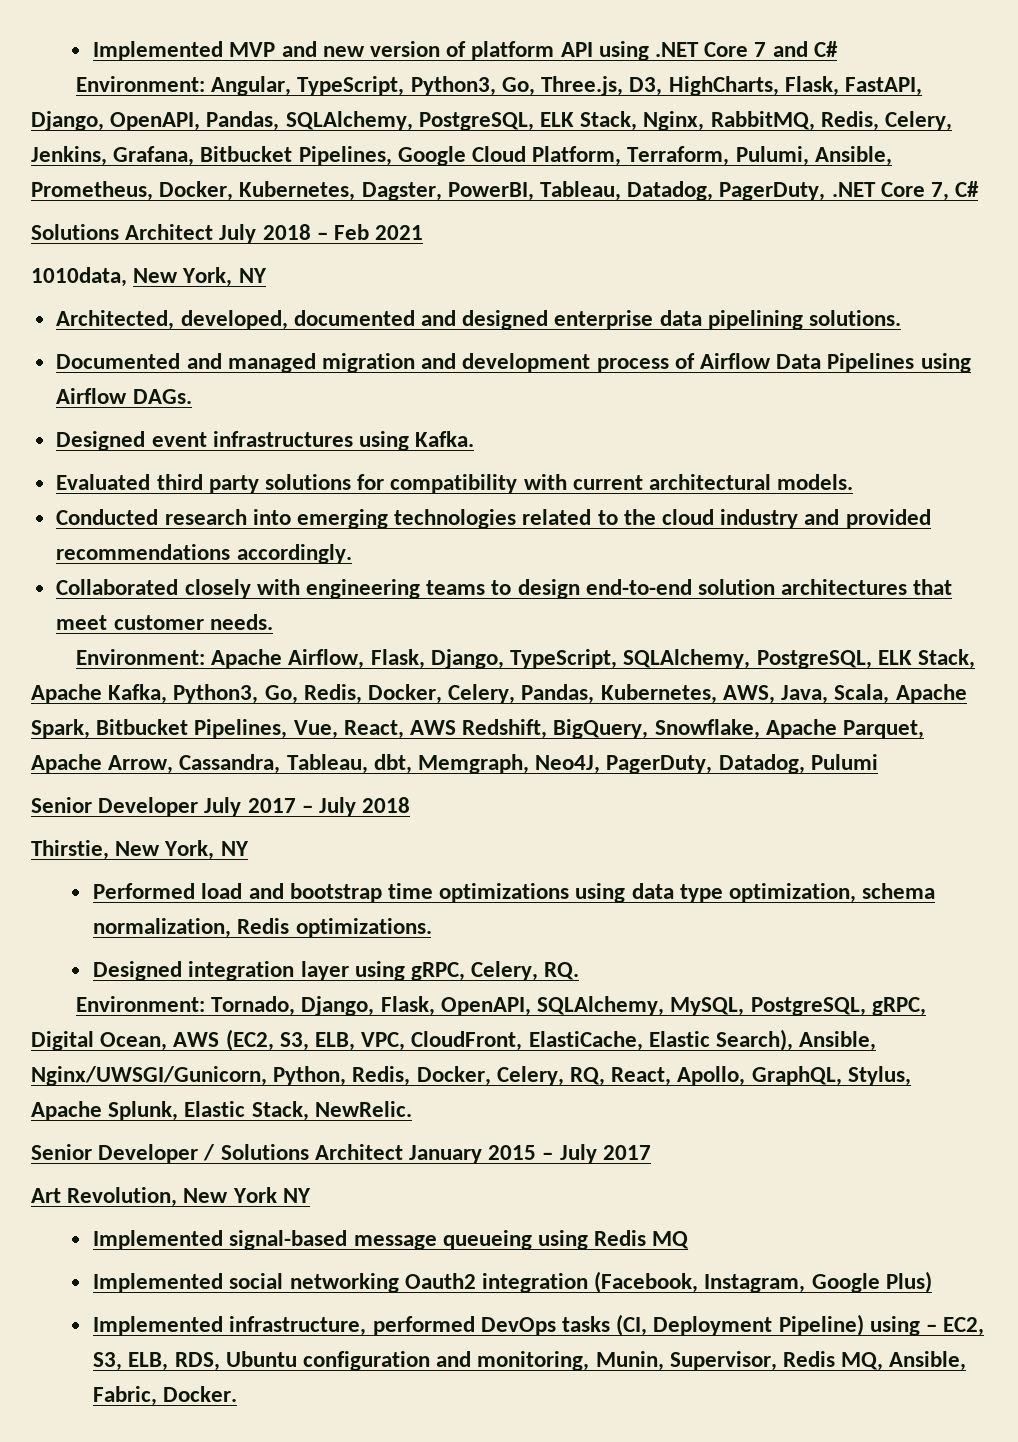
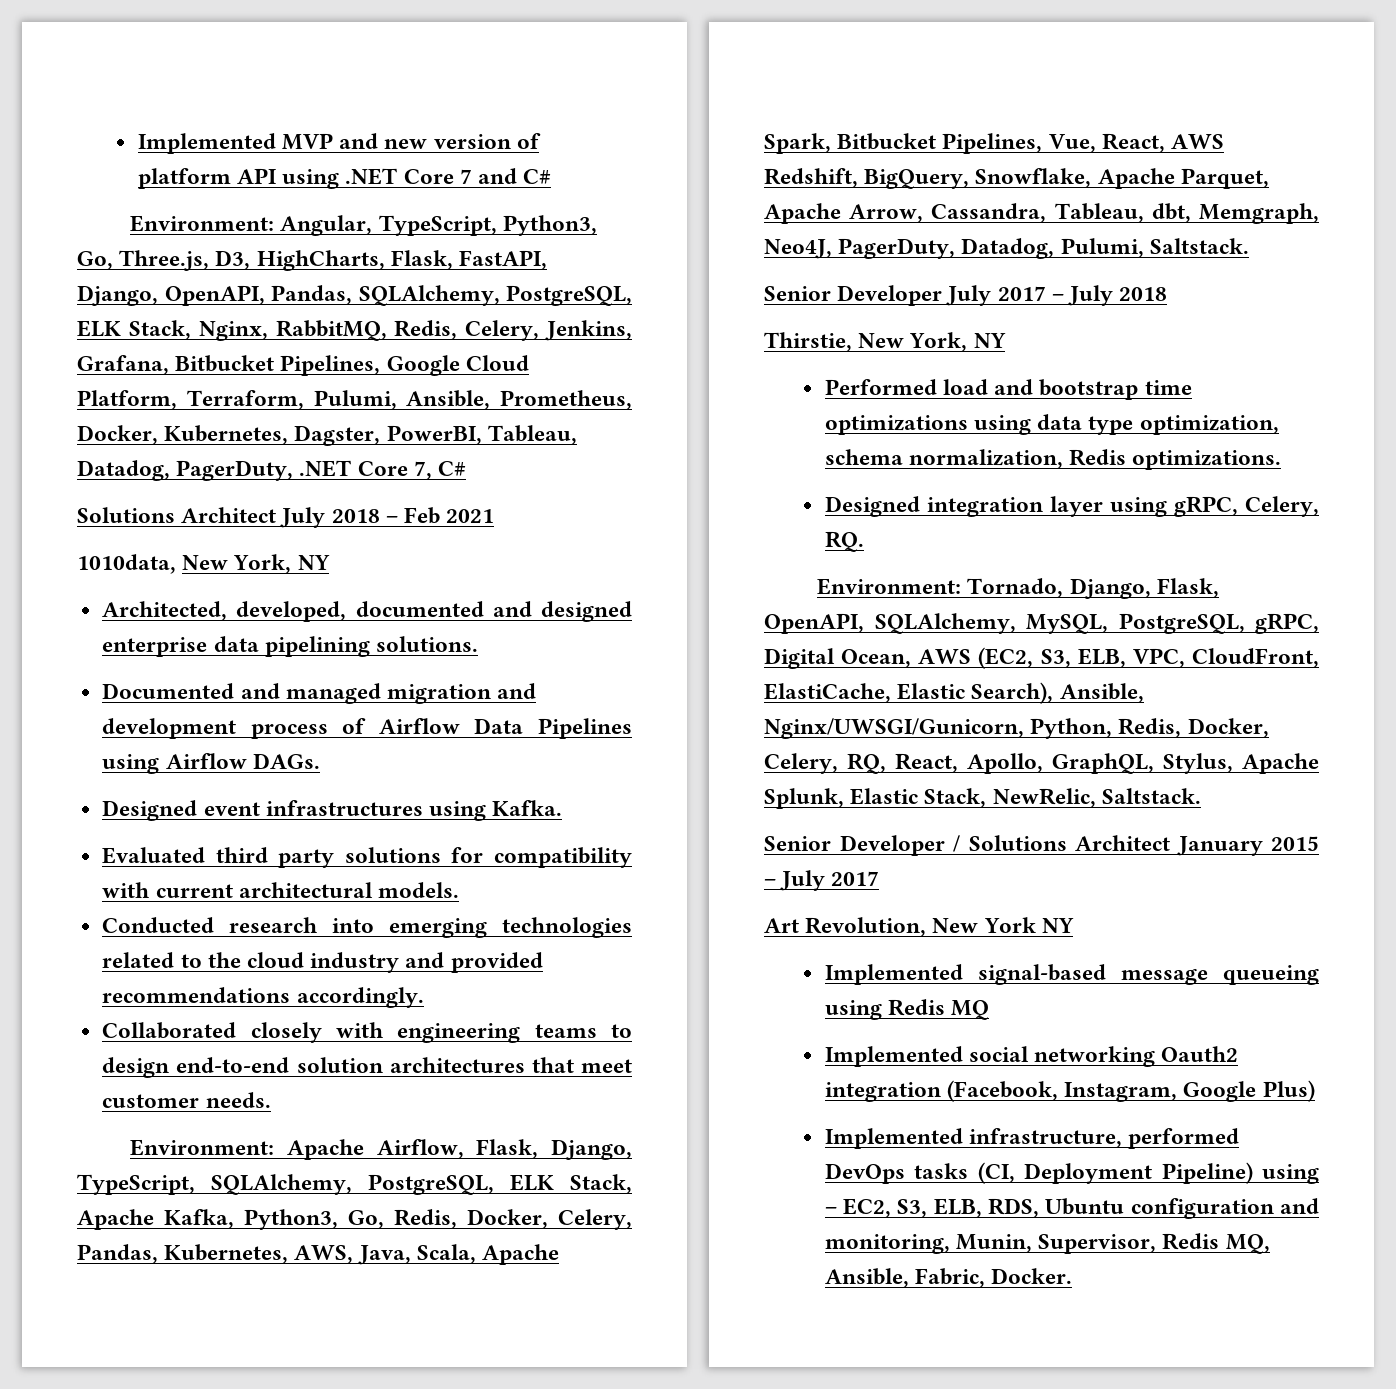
- Environment: Apache Airflow, Flask, Django, TypeScript, SQLAlchemy, PostgreSQL, ELK Stack, Apache Kafka, Python3, Go, Redis, Docker, Celery, Pandas, Kubernetes, AWS, Java, Scala, Apache Spark, Bitbucket Pipelines, Vue, React, AWS Redshift, BigQuery, Snowflake, Apache Parquet, Apache Arrow, Cassandra, Tableau, dbt, Memgraph, Neo4J, PagerDuty, Datadog, Pulumi
+ Environment: Apache Airflow, Flask, Django, TypeScript, SQLAlchemy, PostgreSQL, ELK Stack, Apache Kafka, Python3, Go, Redis, Docker, Celery, Pandas, Kubernetes, AWS, Java, Scala, Apache Spark, Bitbucket Pipelines, Vue, React, AWS Redshift, BigQuery, Snowflake, Apache Parquet, Apache Arrow, Cassandra, Tableau, dbt, Memgraph, Neo4J, PagerDuty, Datadog, Pulumi, Saltstack.
- Environment: Tornado, Django, Flask, OpenAPI, SQLAlchemy, MySQL, PostgreSQL, gRPC, Digital Ocean, AWS (EC2, S3, ELB, VPC, CloudFront, ElastiCache, Elastic Search), Ansible, Nginx/UWSGI/Gunicorn, Python, Redis, Docker, Celery, RQ, React, Apollo, GraphQL, Stylus, Apache Splunk, Elastic Stack, NewRelic.
+ Environment: Tornado, Django, Flask, OpenAPI, SQLAlchemy, MySQL, PostgreSQL, gRPC, Digital Ocean, AWS (EC2, S3, ELB, VPC, CloudFront, ElastiCache, Elastic Search), Ansible, Nginx/UWSGI/Gunicorn, Python, Redis, Docker, Celery, RQ, React, Apollo, GraphQL, Stylus, Apache Splunk, Elastic Stack, NewRelic, Saltstack.

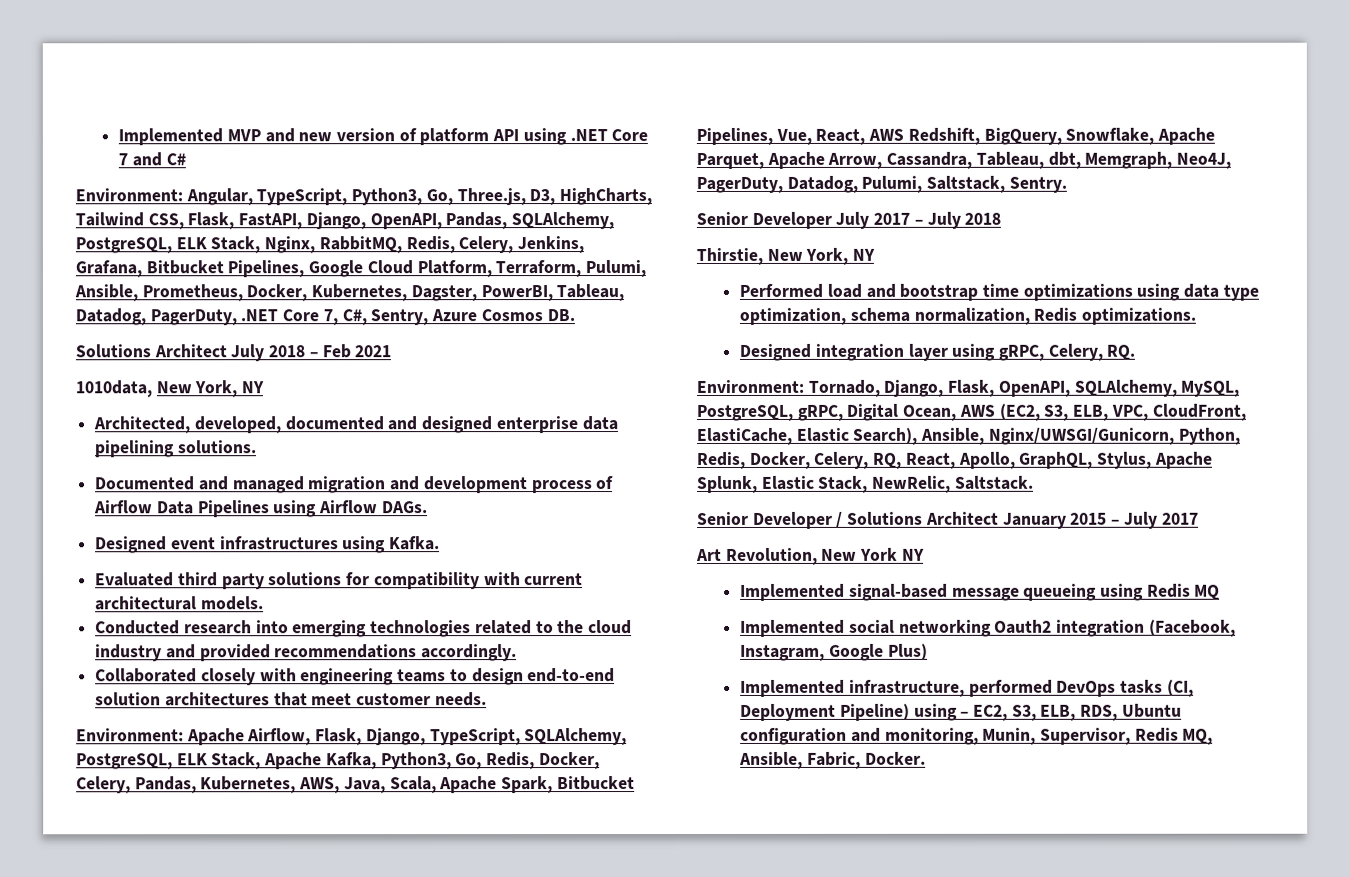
- Environment: Angular, TypeScript, Python3, Go, Three.js, D3, HighCharts, Flask, FastAPI, Django, OpenAPI, Pandas, SQLAlchemy, PostgreSQL, ELK Stack, Nginx, RabbitMQ, Redis, Celery, Jenkins, Grafana, Bitbucket Pipelines, Google Cloud Platform, Terraform, Pulumi, Ansible, Prometheus, Docker, Kubernetes, Dagster, PowerBI, Tableau, Datadog, PagerDuty, .NET Core 7, C#
+ Environment: Angular, TypeScript, Python3, Go, Three.js, D3, HighCharts, Tailwind CSS, Flask, FastAPI, Django, OpenAPI, Pandas, SQLAlchemy, PostgreSQL, ELK Stack, Nginx, RabbitMQ, Redis, Celery, Jenkins, Grafana, Bitbucket Pipelines, Google Cloud Platform, Terraform, Pulumi, Ansible, Prometheus, Docker, Kubernetes, Dagster, PowerBI, Tableau, Datadog, PagerDuty, .NET Core 7, C#, Sentry, Azure Cosmos DB.
- Environment: Apache Airflow, Flask, Django, TypeScript, SQLAlchemy, PostgreSQL, ELK Stack, Apache Kafka, Python3, Go, Redis, Docker, Celery, Pandas, Kubernetes, AWS, Java, Scala, Apache Spark, Bitbucket Pipelines, Vue, React, AWS Redshift, BigQuery, Snowflake, Apache Parquet, Apache Arrow, Cassandra, Tableau, dbt, Memgraph, Neo4J, PagerDuty, Datadog, Pulumi, Saltstack.
+ Environment: Apache Airflow, Flask, Django, TypeScript, SQLAlchemy, PostgreSQL, ELK Stack, Apache Kafka, Python3, Go, Redis, Docker, Celery, Pandas, Kubernetes, AWS, Java, Scala, Apache Spark, Bitbucket Pipelines, Vue, React, AWS Redshift, BigQuery, Snowflake, Apache Parquet, Apache Arrow, Cassandra, Tableau, dbt, Memgraph, Neo4J, PagerDuty, Datadog, Pulumi, Saltstack, Sentry.

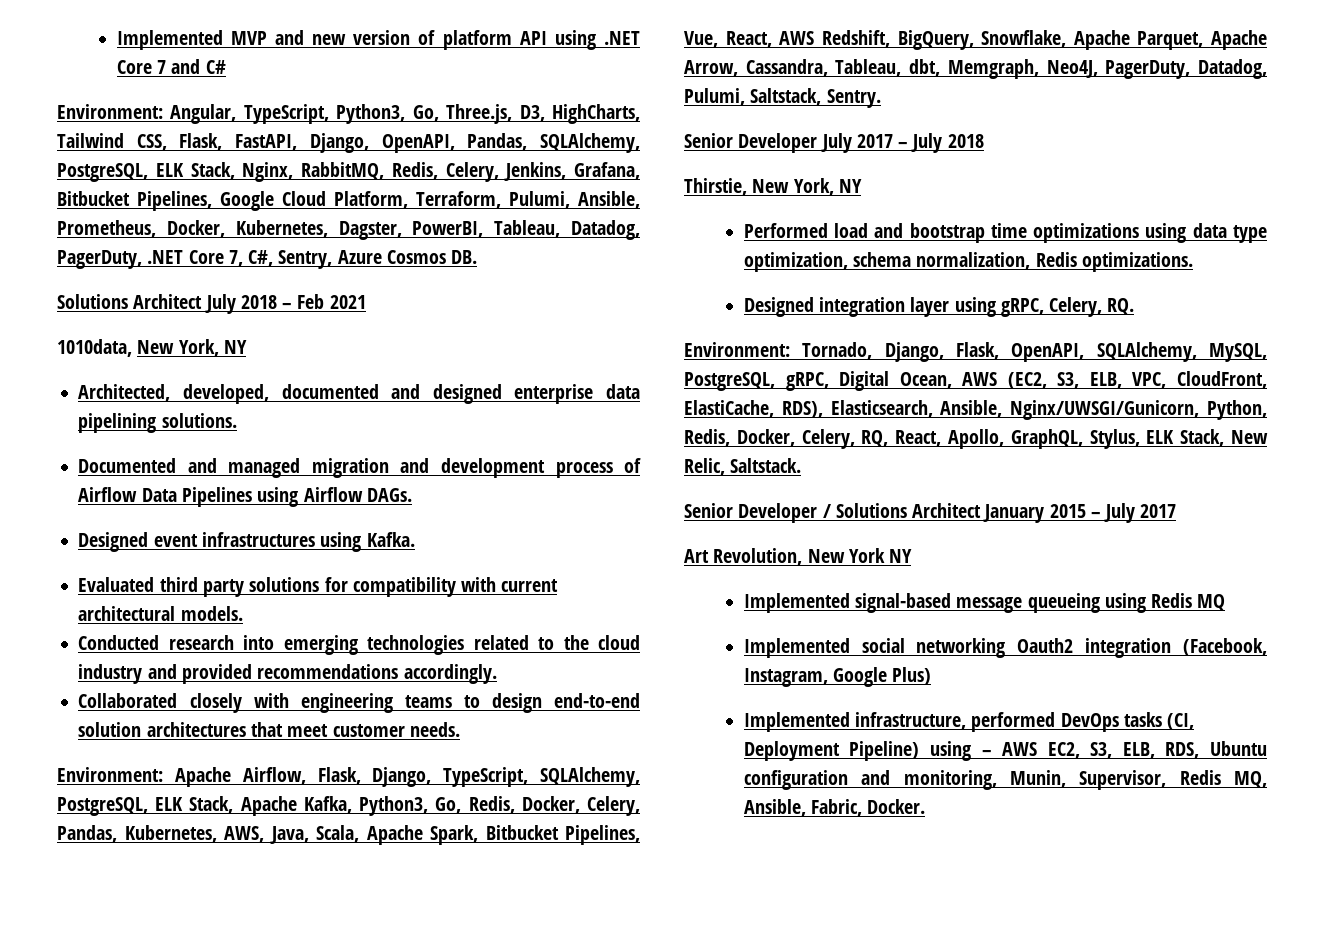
- Environment: Tornado, Django, Flask, OpenAPI, SQLAlchemy, MySQL, PostgreSQL, gRPC, Digital Ocean, AWS (EC2, S3, ELB, VPC, CloudFront, ElastiCache, Elastic Search), Ansible, Nginx/UWSGI/Gunicorn, Python, Redis, Docker, Celery, RQ, React, Apollo, GraphQL, Stylus, Apache Splunk, Elastic Stack, NewRelic, Saltstack.
+ Environment: Tornado, Django, Flask, OpenAPI, SQLAlchemy, MySQL, PostgreSQL, gRPC, Digital Ocean, AWS (EC2, S3, ELB, VPC, CloudFront, ElastiCache, RDS), Elasticsearch, Ansible, Nginx/UWSGI/Gunicorn, Python, Redis, Docker, Celery, RQ, React, Apollo, GraphQL, Stylus, ELK Stack, New Relic, Saltstack.
- Implemented infrastructure, performed DevOps tasks (CI, Deployment Pipeline) using – EC2, S3, ELB, RDS, Ubuntu configuration and monitoring, Munin, Supervisor, Redis MQ, Ansible, Fabric, Docker.
+ Implemented infrastructure, performed DevOps tasks (CI, Deployment Pipeline) using – AWS EC2, S3, ELB, RDS, Ubuntu configuration and monitoring, Munin, Supervisor, Redis MQ, Ansible, Fabric, Docker.

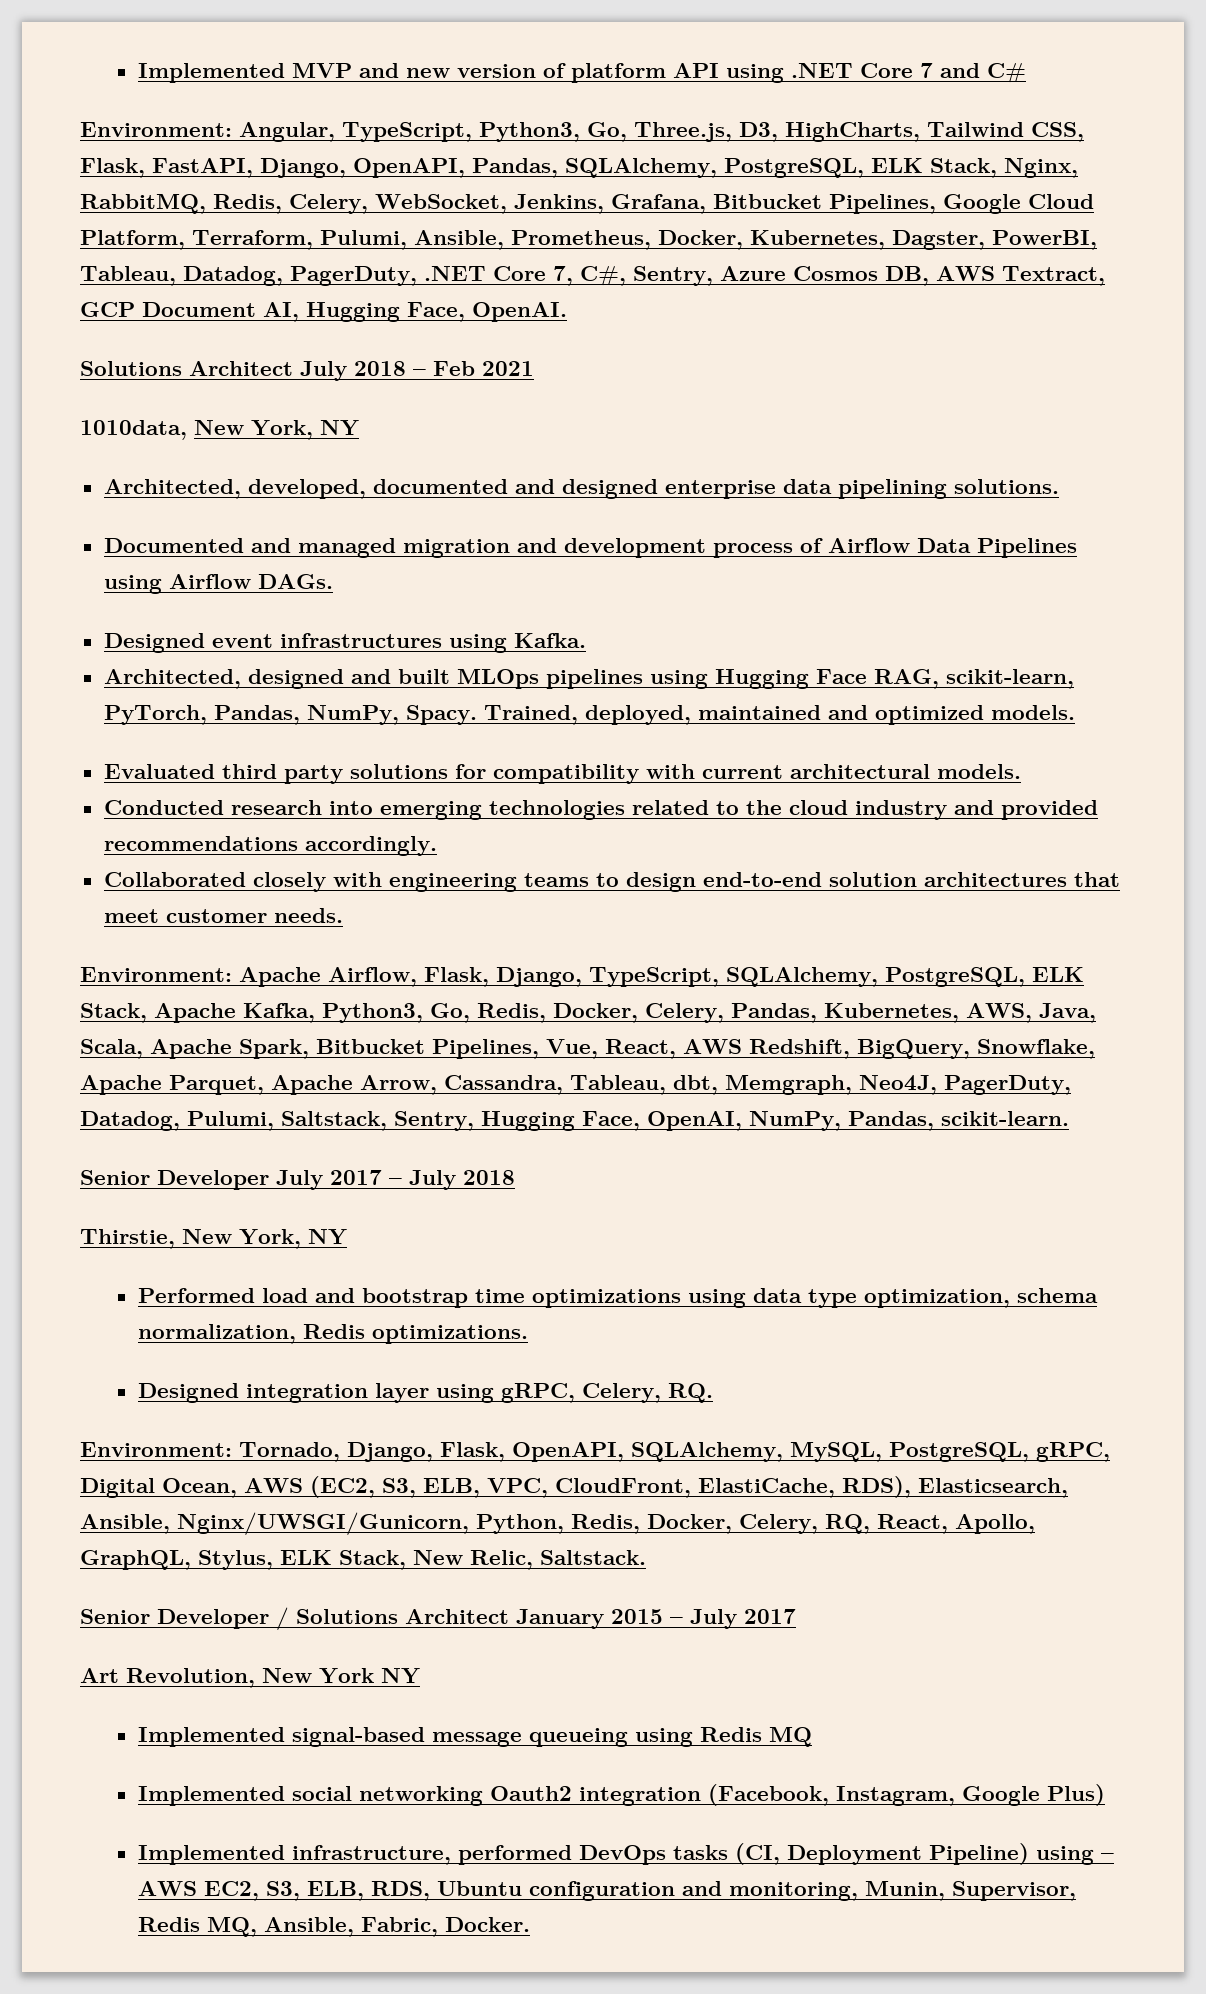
- Environment: Angular, TypeScript, Python3, Go, Three.js, D3, HighCharts, Tailwind CSS, Flask, FastAPI, Django, OpenAPI, Pandas, SQLAlchemy, PostgreSQL, ELK Stack, Nginx, RabbitMQ, Redis, Celery, Jenkins, Grafana, Bitbucket Pipelines, Google Cloud Platform, Terraform, Pulumi, Ansible, Prometheus, Docker, Kubernetes, Dagster, PowerBI, Tableau, Datadog, PagerDuty, .NET Core 7, C#, Sentry, Azure Cosmos DB.
+ Environment: Angular, TypeScript, Python3, Go, Three.js, D3, HighCharts, Tailwind CSS, Flask, FastAPI, Django, OpenAPI, Pandas, SQLAlchemy, PostgreSQL, ELK Stack, Nginx, RabbitMQ, Redis, Celery, WebSocket, Jenkins, Grafana, Bitbucket Pipelines, Google Cloud Platform, Terraform, Pulumi, Ansible, Prometheus, Docker, Kubernetes, Dagster, PowerBI, Tableau, Datadog, PagerDuty, .NET Core 7, C#, Sentry, Azure Cosmos DB, AWS Textract, GCP Document AI, Hugging Face, OpenAI.
+ Architected, designed and built MLOps pipelines using Hugging Face RAG, scikit-learn, PyTorch, Pandas, NumPy, Spacy. Trained, deployed, maintained and optimized models.
- Environment: Apache Airflow, Flask, Django, TypeScript, SQLAlchemy, PostgreSQL, ELK Stack, Apache Kafka, Python3, Go, Redis, Docker, Celery, Pandas, Kubernetes, AWS, Java, Scala, Apache Spark, Bitbucket Pipelines, Vue, React, AWS Redshift, BigQuery, Snowflake, Apache Parquet, Apache Arrow, Cassandra, Tableau, dbt, Memgraph, Neo4J, PagerDuty, Datadog, Pulumi, Saltstack, Sentry.
+ Environment: Apache Airflow, Flask, Django, TypeScript, SQLAlchemy, PostgreSQL, ELK Stack, Apache Kafka, Python3, Go, Redis, Docker, Celery, Pandas, Kubernetes, AWS, Java, Scala, Apache Spark, Bitbucket Pipelines, Vue, React, AWS Redshift, BigQuery, Snowflake, Apache Parquet, Apache Arrow, Cassandra, Tableau, dbt, Memgraph, Neo4J, PagerDuty, Datadog, Pulumi, Saltstack, Sentry, Hugging Face, OpenAI, NumPy, Pandas, scikit-learn.

